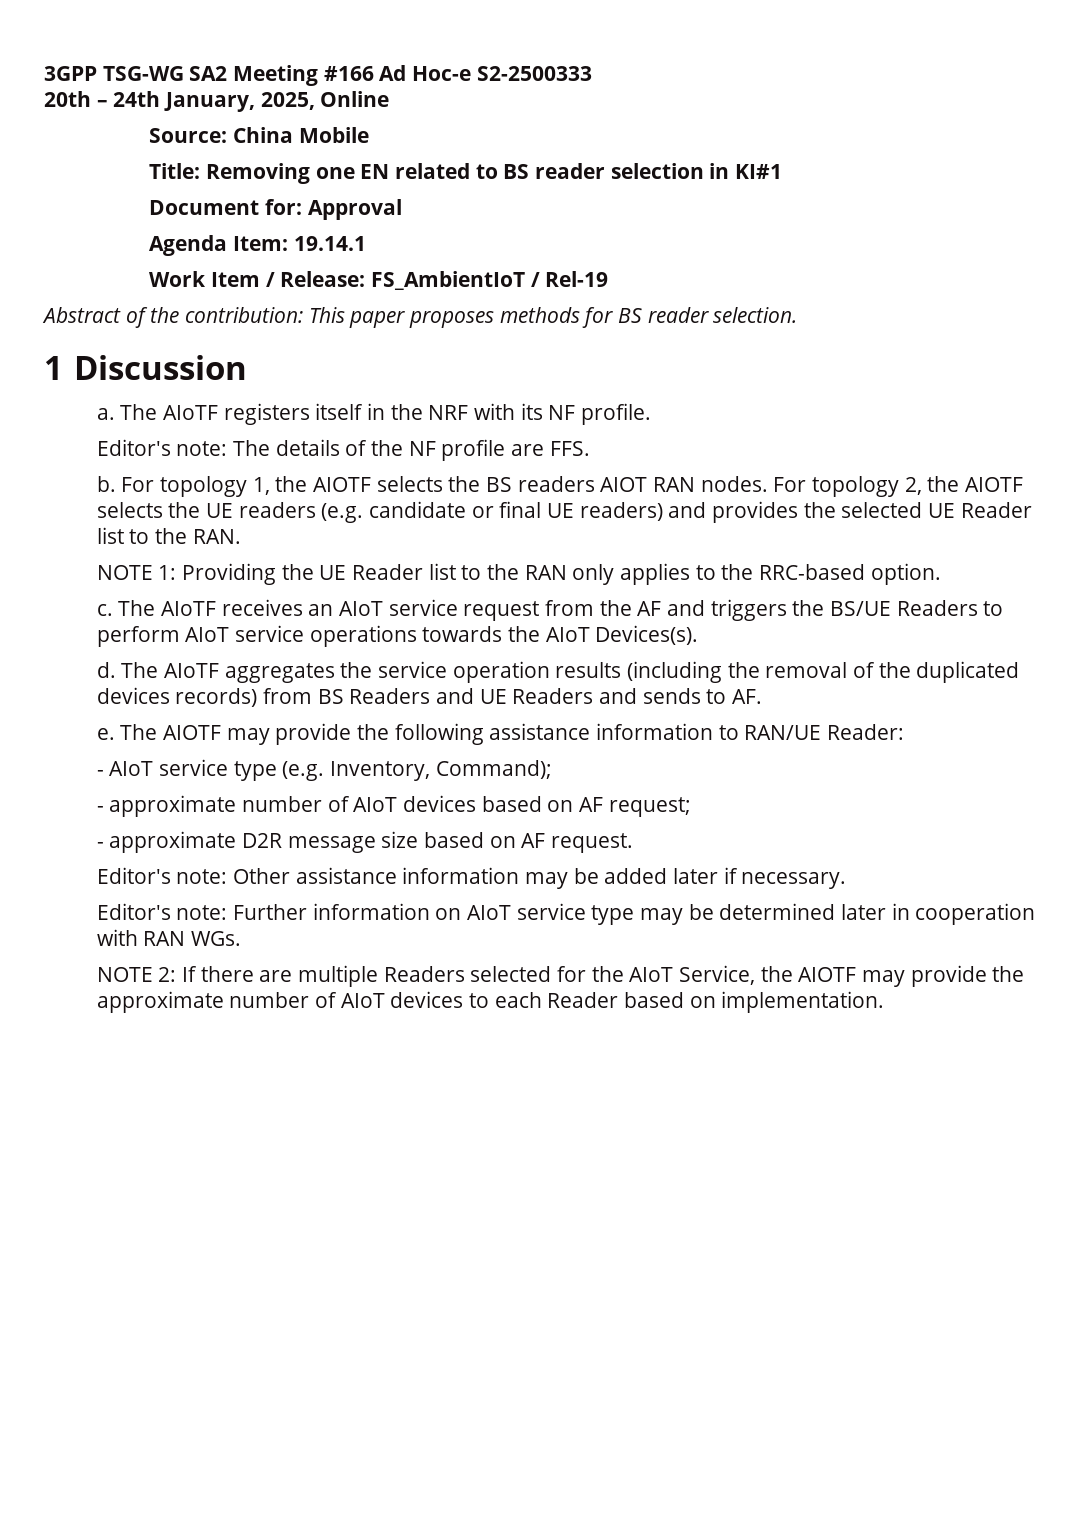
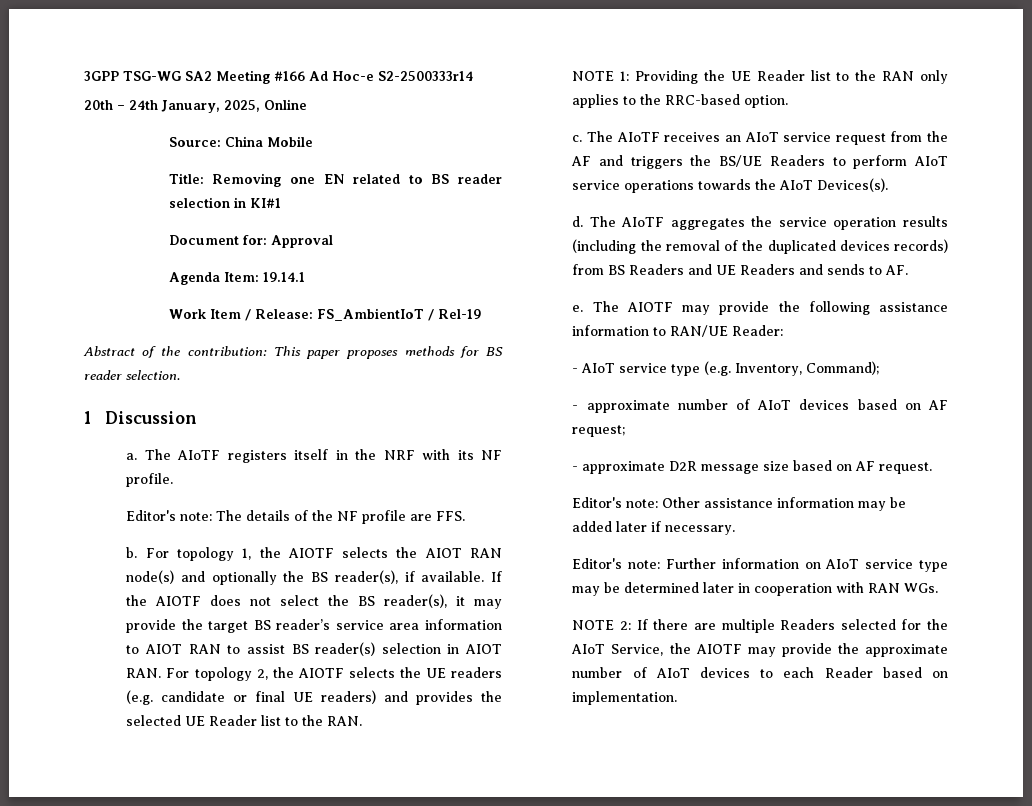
- 3GPP TSG-WG SA2 Meeting #166 Ad Hoc-e S2-2500333
+ 3GPP TSG-WG SA2 Meeting #166 Ad Hoc-e S2-2500333r14
- For topology 1, the AIOTF selects the BS readers AIOT RAN nodes. For topology 2, the AIOTF selects the UE readers (e.g. candidate or final UE readers) and provides the selected UE Reader list to the RAN.
+ For topology 1, the AIOTF selects the AIOT RAN node(s) and optionally the BS reader(s), if available. If the AIOTF does not select the BS reader(s), it may provide the target BS reader’s service area information to AIOT RAN to assist BS reader(s) selection in AIOT RAN. For topology 2, the AIOTF selects the UE readers (e.g. candidate or final UE readers) and provides the selected UE Reader list to the RAN.

